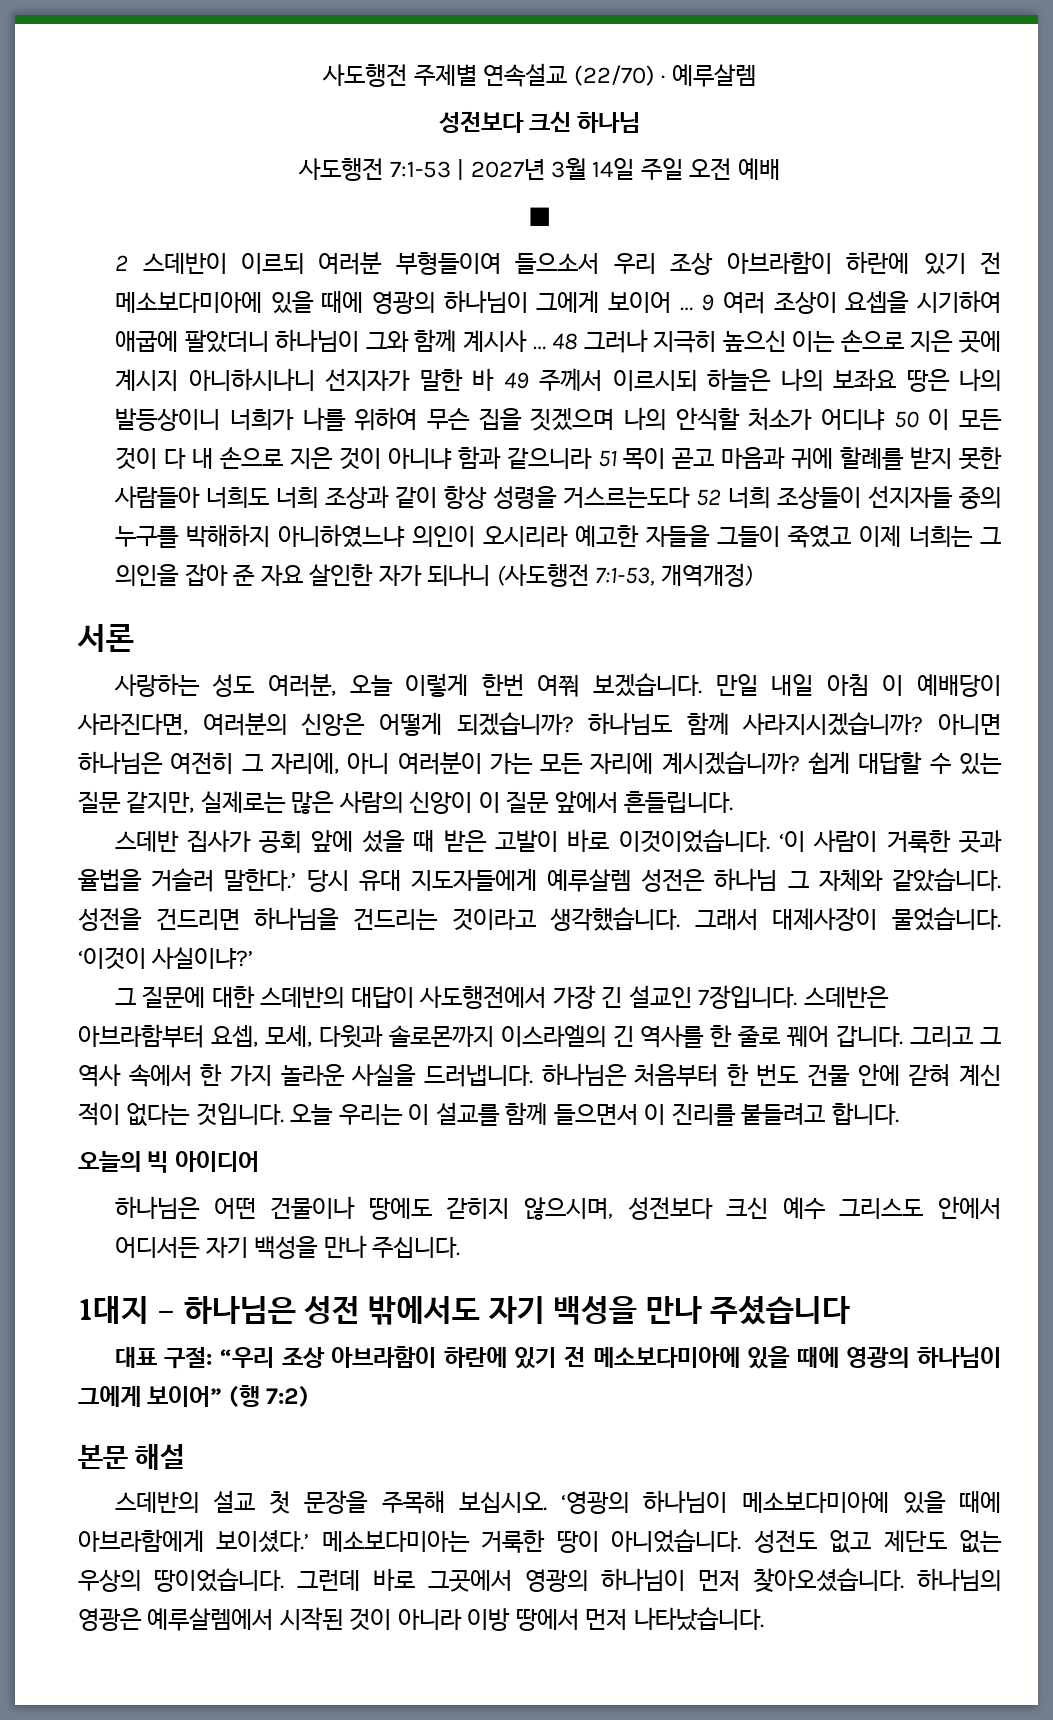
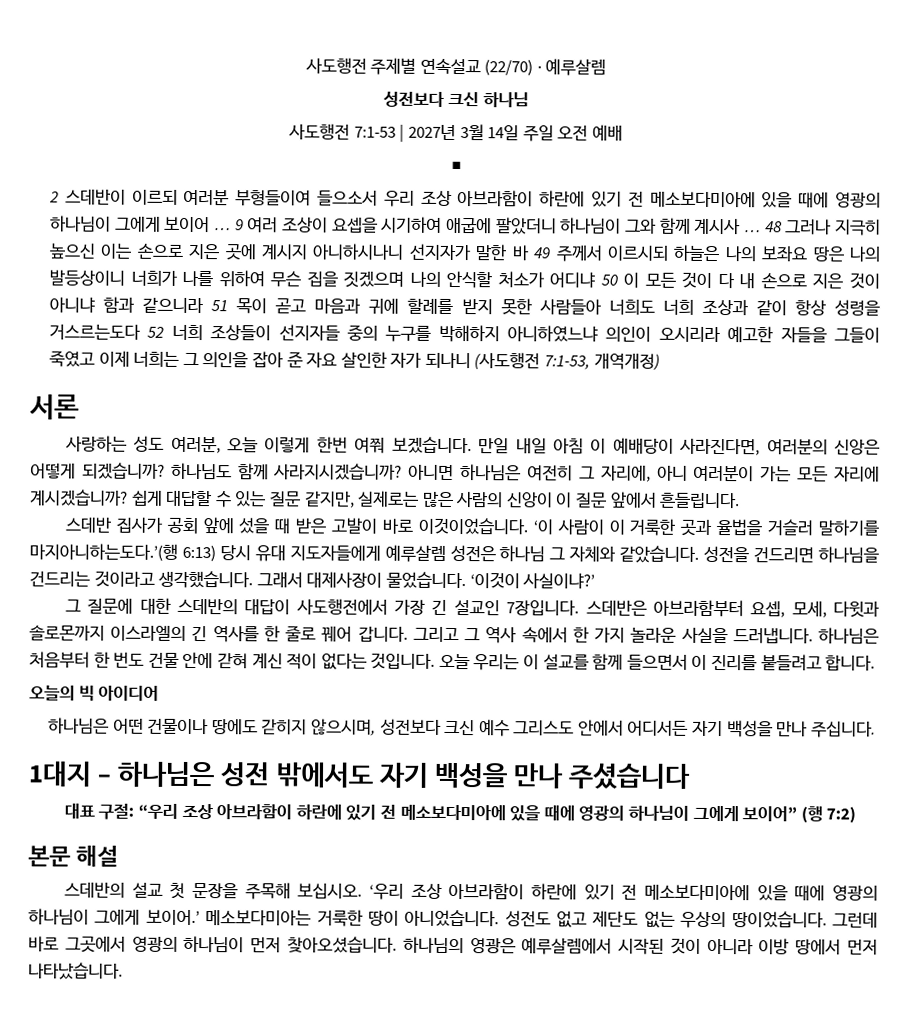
- ‘이 사람이 거룩한 곳과 율법을 거슬러 말한다.’ 당시 유대 지도자들에게 예루살렘 성전은 하나님 그 자체와 같았습니다.
+ ‘이 사람이 이 거룩한 곳과 율법을 거슬러 말하기를 마지아니하는도다.’(행 6:13) 당시 유대 지도자들에게 예루살렘 성전은 하나님 그 자체와 같았습니다.
- ‘영광의 하나님이 메소보다미아에 있을 때에 아브라함에게 보이셨다.’
+ ‘우리 조상 아브라함이 하란에 있기 전 메소보다미아에 있을 때에 영광의 하나님이 그에게 보이어.’

